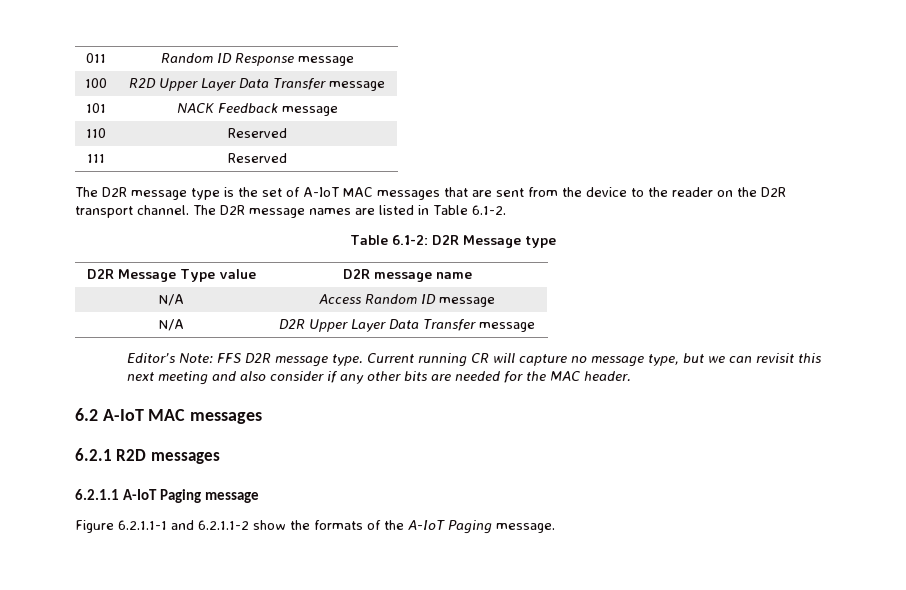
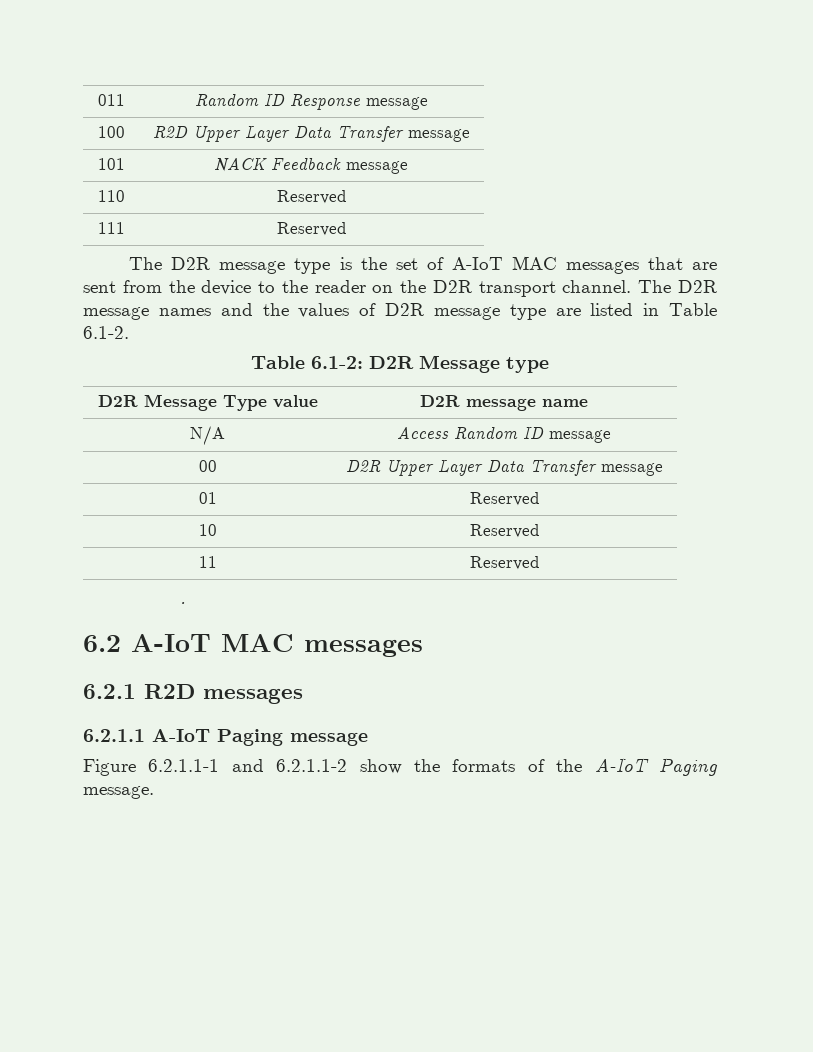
- The D2R message names are listed in Table 6.1-2.
+ The D2R message names and the values of D2R message type are listed in Table 6.1-2.
- N/A | D2R Upper Layer Data Transfer message
+ 00 | D2R Upper Layer Data Transfer message
- Editor’s Note: FFS D2R message type. Current running CR will capture no message type, but we can revisit this next meeting and also consider if any other bits are needed for the MAC header.
+ 01 | Reserved
+ 10 | Reserved
+ 11 | Reserved
+ .

